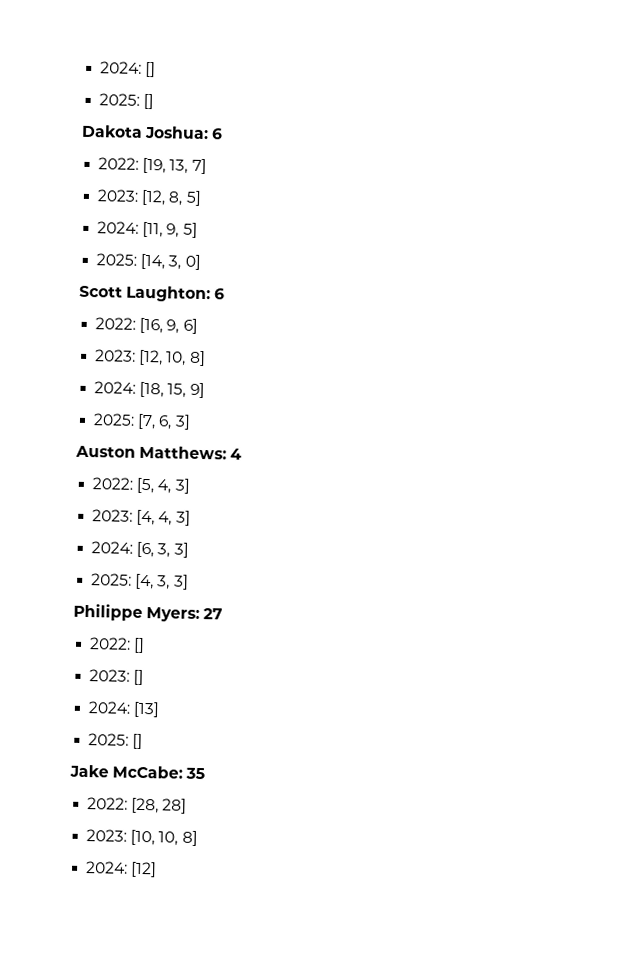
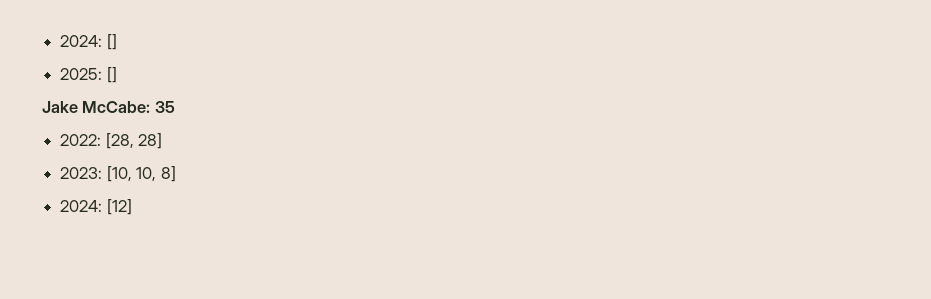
- Dakota Joshua: 6
- 2022: [19, 13, 7]
- 2023: [12, 8, 5]
- 2024: [11, 9, 5]
- 2025: [14, 3, 0]
- Scott Laughton: 6
- 2022: [16, 9, 6]
- 2023: [12, 10, 8]
- 2024: [18, 15, 9]
- 2025: [7, 6, 3]
- Auston Matthews: 4
- 2022: [5, 4, 3]
- 2023: [4, 4, 3]
- 2024: [6, 3, 3]
- 2025: [4, 3, 3]
- Philippe Myers: 27
- 2022: []
- 2023: []
- 2024: [13]
- 2025: []

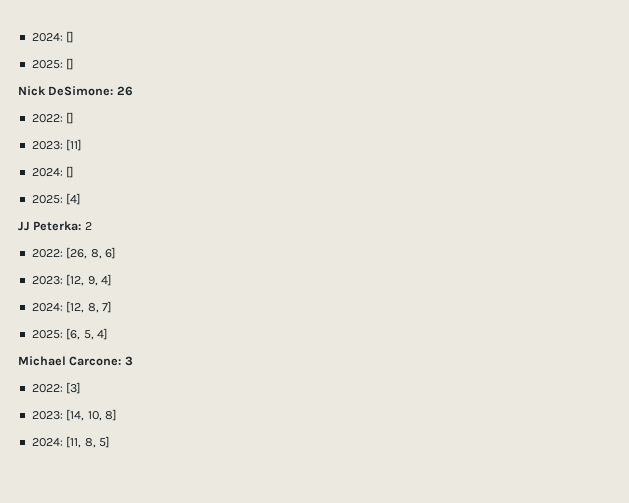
- Jake McCabe: 35
- 2022: [28, 28]
- 2023: [10, 10, 8]
+ Nick DeSimone: 26
+ 2022: []
+ 2023: [11]
+ 2024: []
+ 2025: [4]
+ JJ Peterka: 2
+ 2022: [26, 8, 6]
+ 2023: [12, 9, 4]
+ 2024: [12, 8, 7]
+ 2025: [6, 5, 4]
+ Michael Carcone: 3
+ 2022: [3]
+ 2023: [14, 10, 8]
- 2024: [12]
+ 2024: [11, 8, 5]

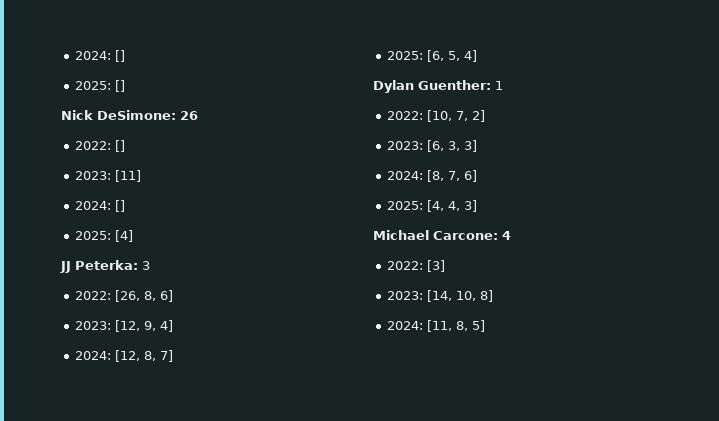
- JJ Peterka: 2
+ JJ Peterka: 3
+ Dylan Guenther: 1
+ 2022: [10, 7, 2]
+ 2023: [6, 3, 3]
+ 2024: [8, 7, 6]
+ 2025: [4, 4, 3]
- Michael Carcone: 3
+ Michael Carcone: 4

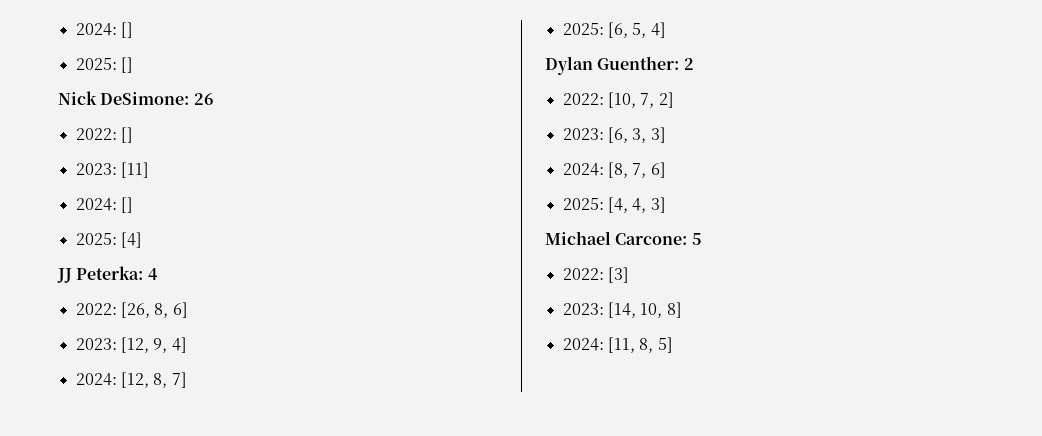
- JJ Peterka: 3
+ JJ Peterka: 4
- Dylan Guenther: 1
+ Dylan Guenther: 2
- Michael Carcone: 4
+ Michael Carcone: 5

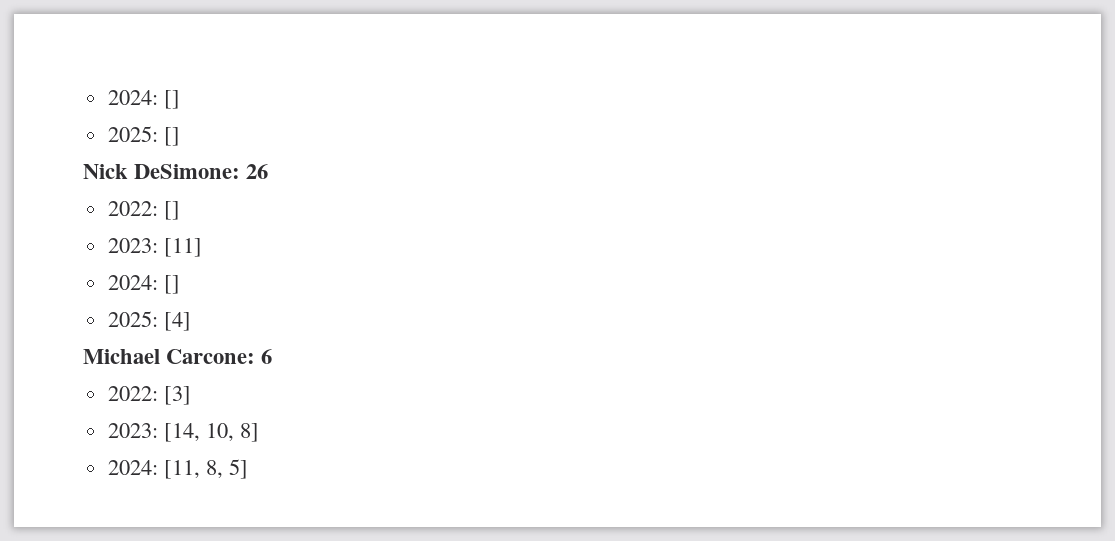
- JJ Peterka: 4
- 2022: [26, 8, 6]
- 2023: [12, 9, 4]
- 2024: [12, 8, 7]
- 2025: [6, 5, 4]
- Dylan Guenther: 2
- 2022: [10, 7, 2]
- 2023: [6, 3, 3]
- 2024: [8, 7, 6]
- 2025: [4, 4, 3]
- Michael Carcone: 5
+ Michael Carcone: 6

